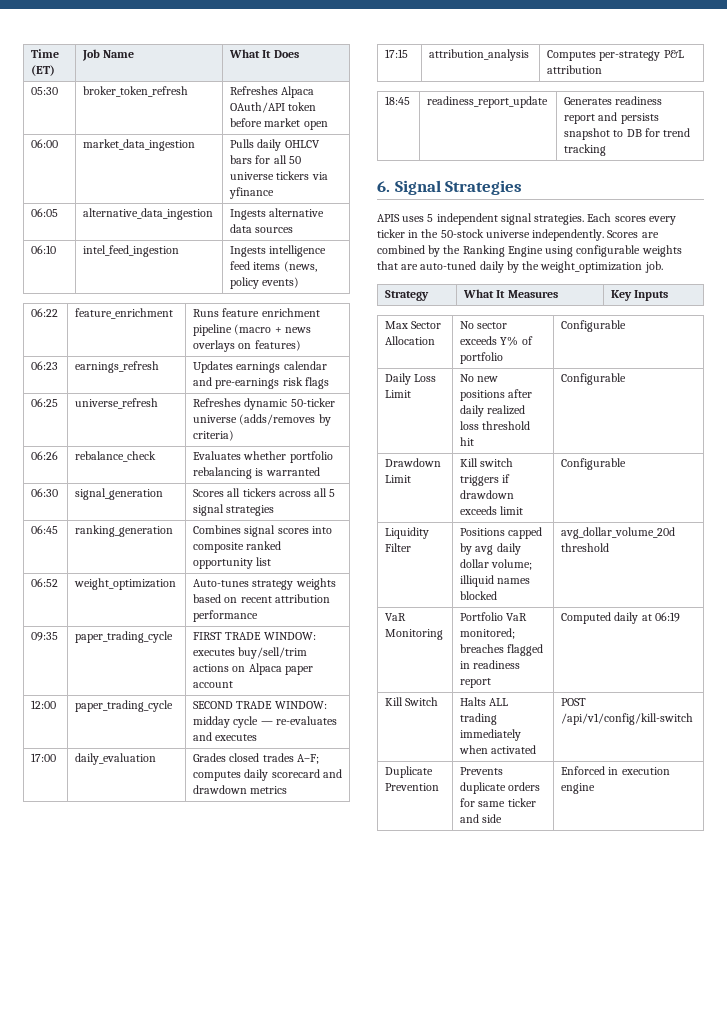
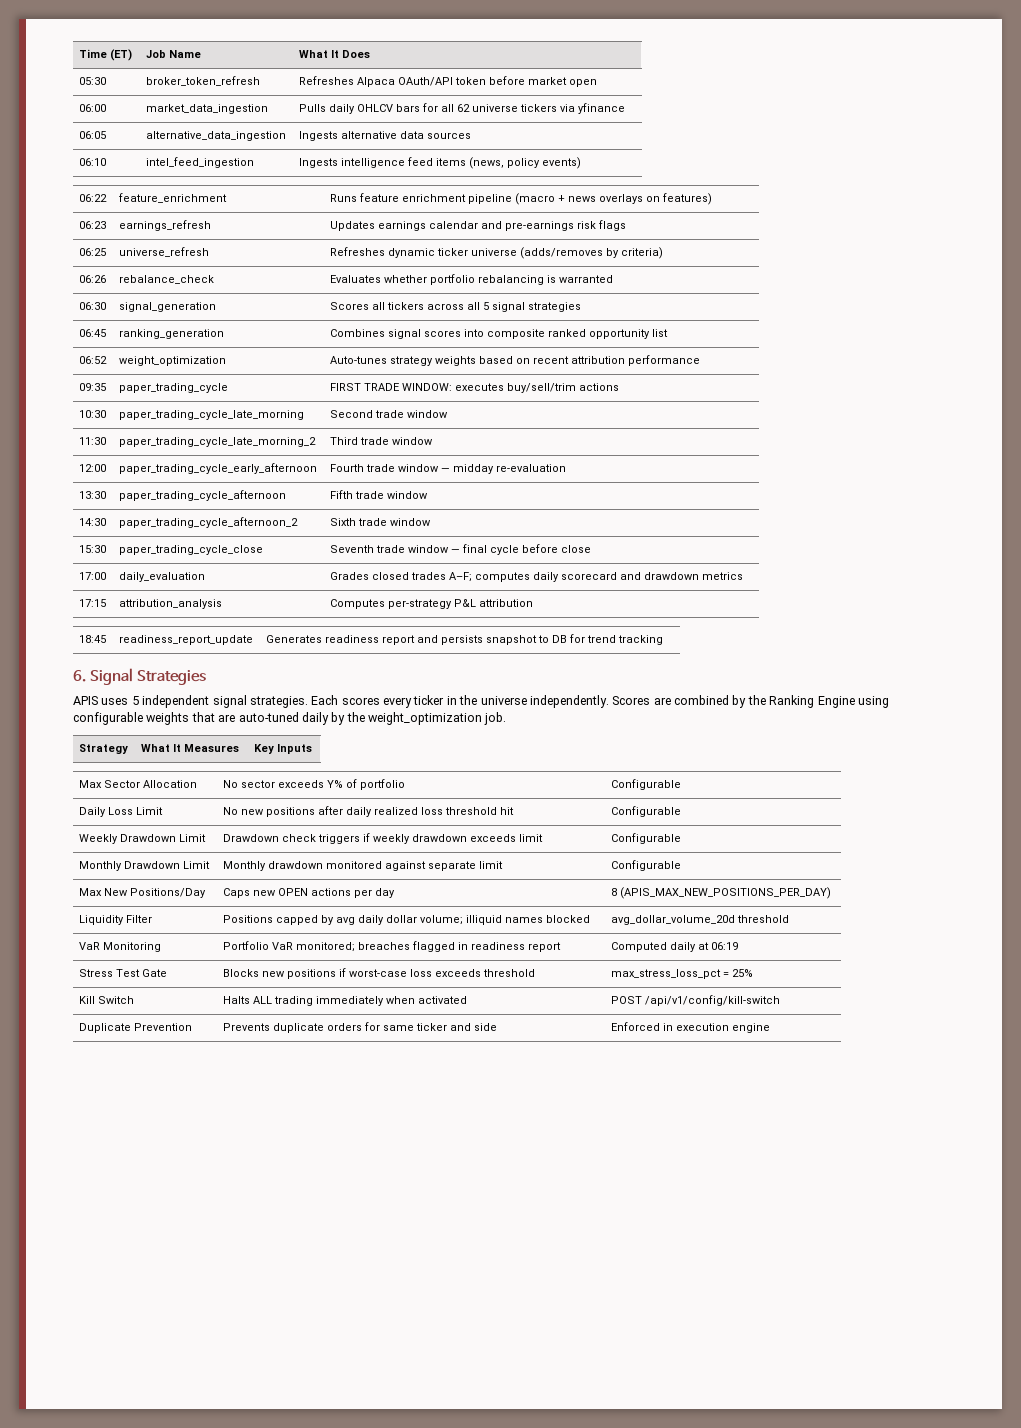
- 06:00 | market_data_ingestion | Pulls daily OHLCV bars for all 50 universe tickers via yfinance
+ 06:00 | market_data_ingestion | Pulls daily OHLCV bars for all 62 universe tickers via yfinance
- 06:25 | universe_refresh | Refreshes dynamic 50-ticker universe (adds/removes by criteria)
+ 06:25 | universe_refresh | Refreshes dynamic ticker universe (adds/removes by criteria)
- 09:35 | paper_trading_cycle | FIRST TRADE WINDOW: executes buy/sell/trim actions on Alpaca paper account
- 12:00 | paper_trading_cycle | SECOND TRADE WINDOW: midday cycle — re-evaluates and executes
+ 09:35 | paper_trading_cycle | FIRST TRADE WINDOW: executes buy/sell/trim actions
+ 10:30 | paper_trading_cycle_late_morning | Second trade window
+ 11:30 | paper_trading_cycle_late_morning_2 | Third trade window
+ 12:00 | paper_trading_cycle_early_afternoon | Fourth trade window — midday re-evaluation
+ 13:30 | paper_trading_cycle_afternoon | Fifth trade window
+ 14:30 | paper_trading_cycle_afternoon_2 | Sixth trade window
+ 15:30 | paper_trading_cycle_close | Seventh trade window — final cycle before close
- Each scores every ticker in the 50-stock universe independently.
+ Each scores every ticker in the universe independently.
- Drawdown Limit | Kill switch triggers if drawdown exceeds limit | Configurable
+ Weekly Drawdown Limit | Drawdown check triggers if weekly drawdown exceeds limit | Configurable
+ Monthly Drawdown Limit | Monthly drawdown monitored against separate limit | Configurable
+ Max New Positions/Day | Caps new OPEN actions per day | 8 (APIS_MAX_NEW_POSITIONS_PER_DAY)
+ Stress Test Gate | Blocks new positions if worst-case loss exceeds threshold | max_stress_loss_pct = 25%

